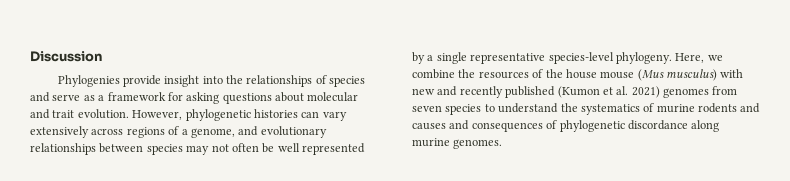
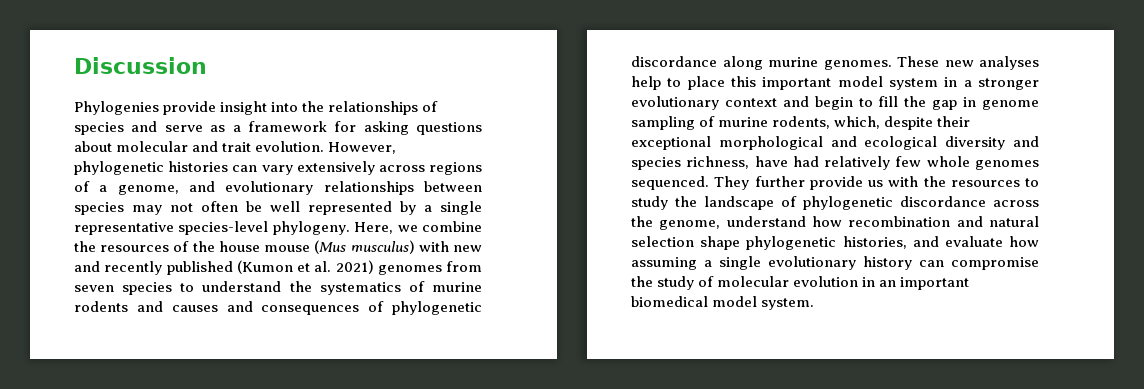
+ These new analyses help to place this important model system in a stronger evolutionary context and begin to fill the gap in genome sampling of murine rodents, which, despite their exceptional morphological and ecological diversity and species richness, have had relatively few whole genomes sequenced. They further provide us with the resources to study the landscape of phylogenetic discordance across the genome, understand how recombination and natural selection shape phylogenetic histories, and evaluate how assuming a single evolutionary history can compromise the study of molecular evolution in an important biomedical model system.

